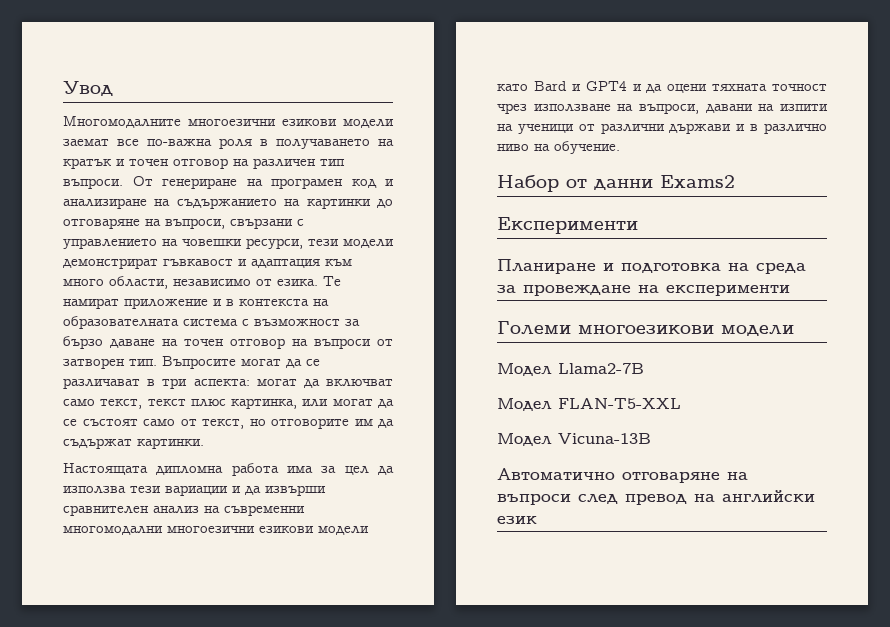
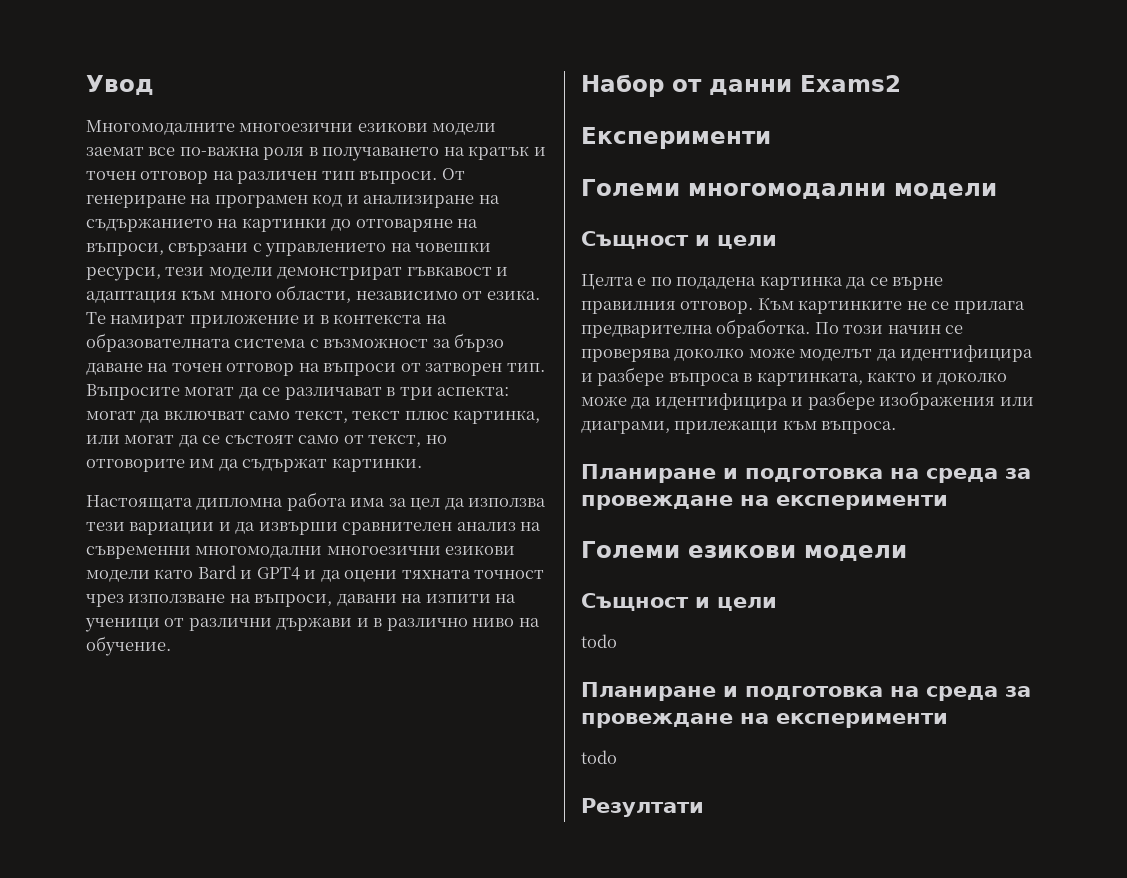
+ Големи многомодални модели
+ Същност и цели
+ Целта е по подадена картинка да се върне правилния отговор. Към картинките не се прилага предварителна обработка. По този начин се проверява доколко може моделът да идентифицира и разбере въпроса в картинката, както и доколко може да идентифицира и разбере изображения или диаграми, прилежащи към въпроса.
- Големи многоезикови модели
- Модел Llama2-7B
- Модел FLAN-T5-XXL
- Модел Vicuna-13B
- Автоматично отговаряне на въпроси след превод на английски език
+ Големи езикови модели
+ Същност и цели
+ todo
+ Планиране и подготовка на среда за провеждане на експерименти
+ todo
+ Резултати

